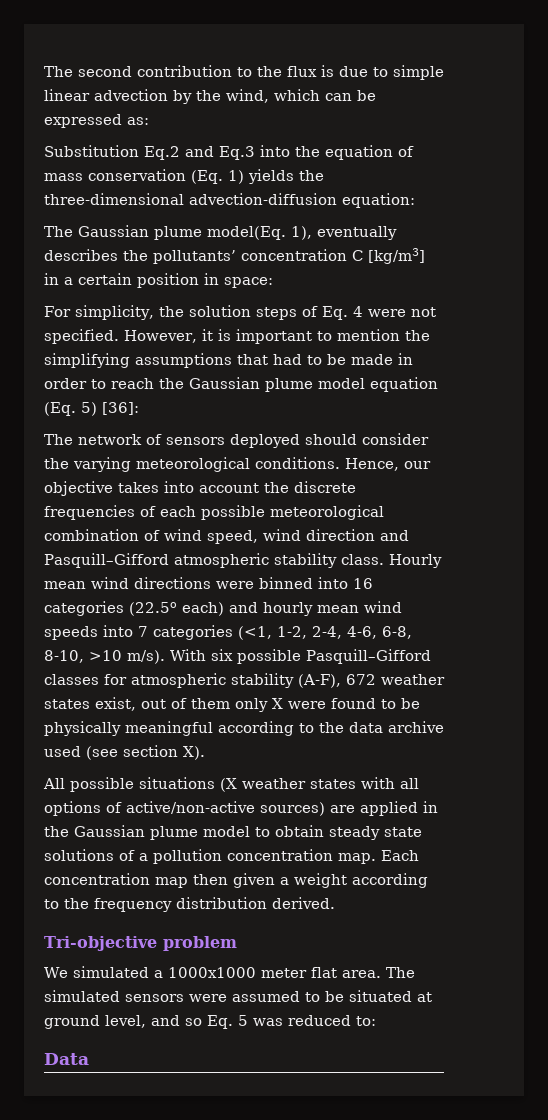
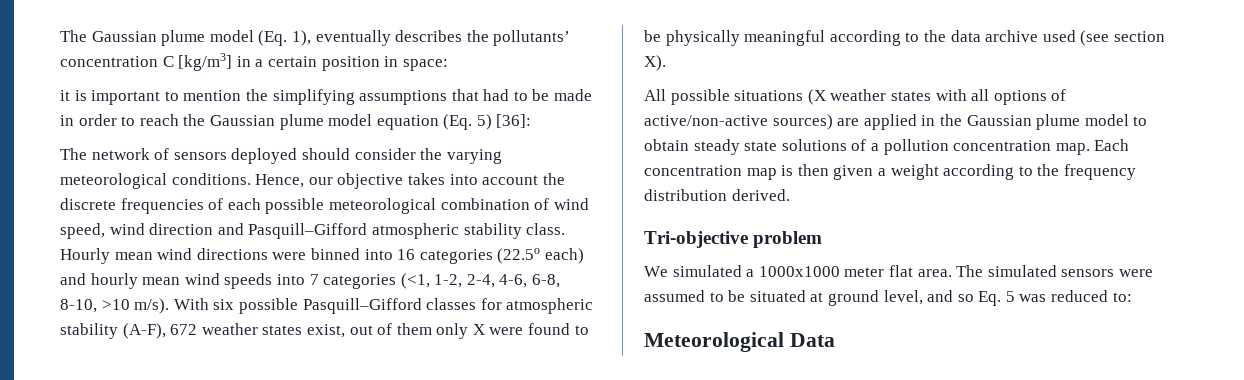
- The second contribution to the flux is due to simple linear advection by the wind, which can be expressed as:
- Substitution Eq.2 and Eq.3 into the equation of mass conservation (Eq. 1) yields the three-dimensional advection-diffusion equation:
- The Gaussian plume model(Eq. 1), eventually describes the pollutants’ concentration C [kg/m3] in a certain position in space:
+ The Gaussian plume model (Eq. 1), eventually describes the pollutants’ concentration C [kg/m3] in a certain position in space:
- For simplicity, the solution steps of Eq. 4 were not specified. However, it is important to mention the simplifying assumptions that had to be made in order to reach the Gaussian plume model equation (Eq. 5) [36]:
+ it is important to mention the simplifying assumptions that had to be made in order to reach the Gaussian plume model equation (Eq. 5) [36]:
- Each concentration map then given a weight according to the frequency distribution derived.
+ Each concentration map is then given a weight according to the frequency distribution derived.
- Data
+ Meteorological Data

